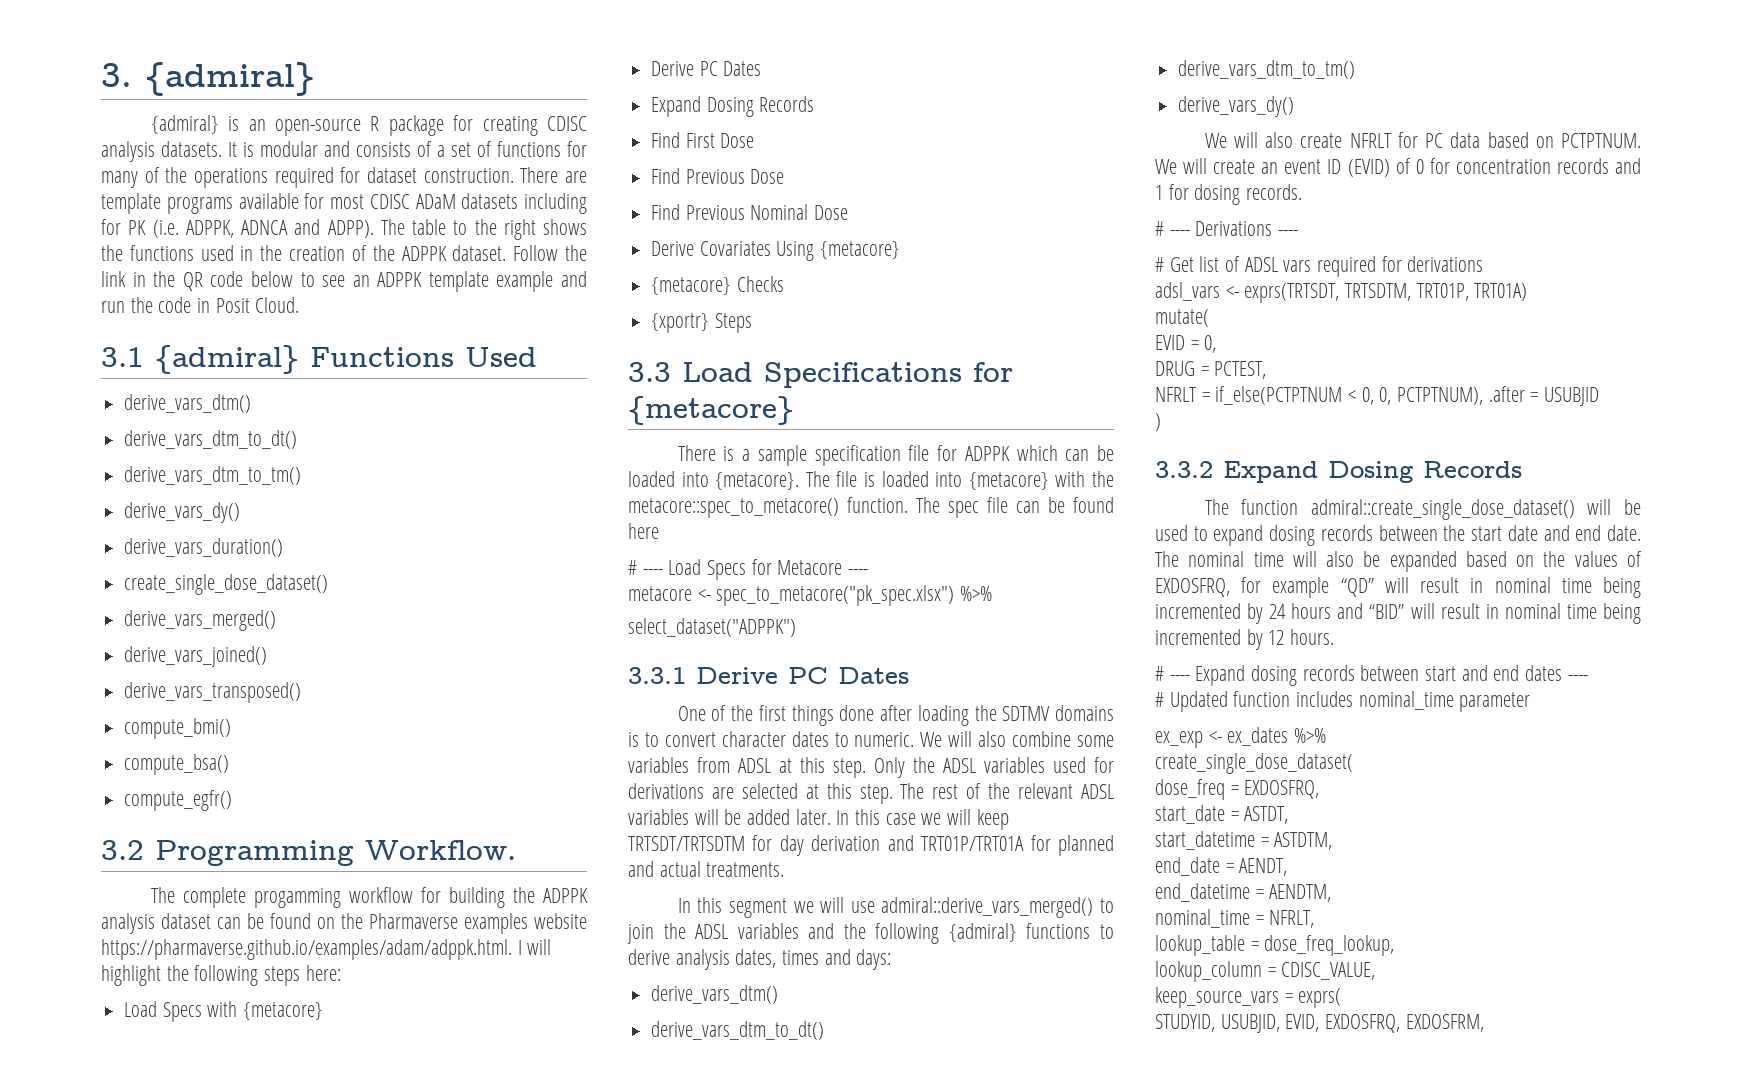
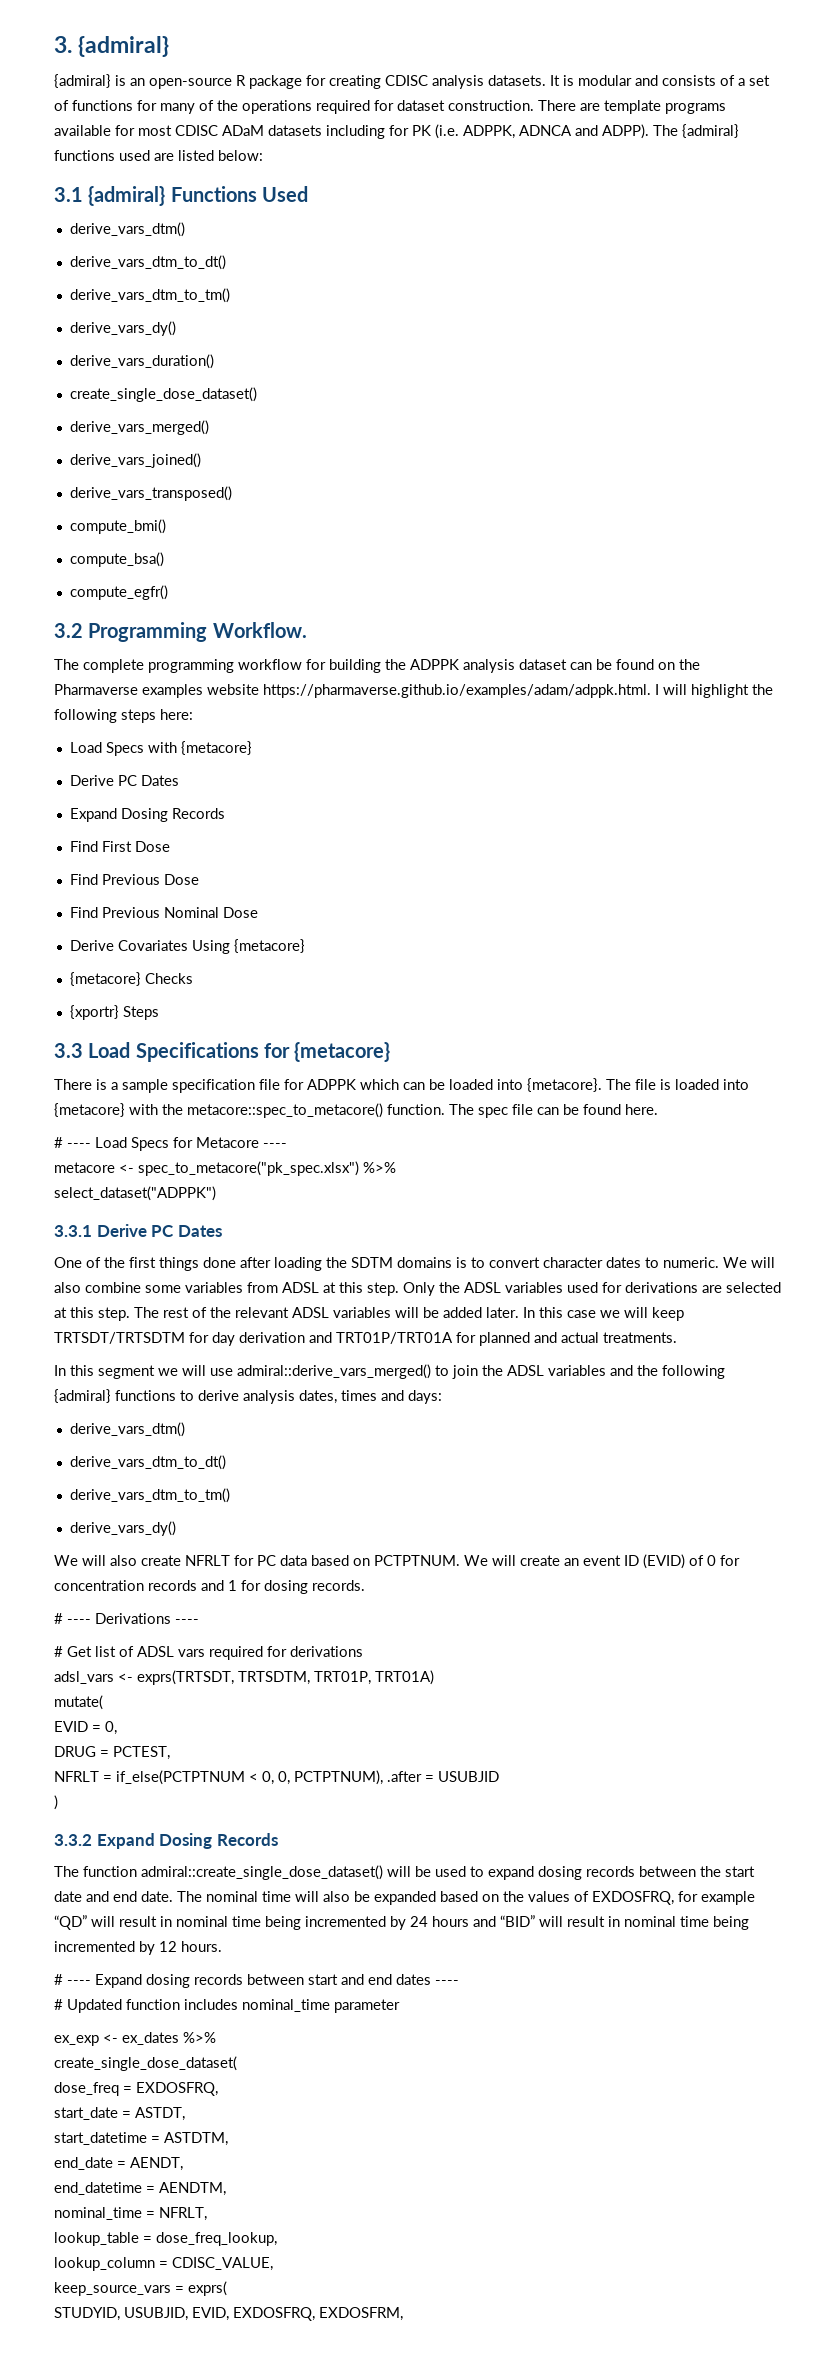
- The table to the right shows the functions used in the creation of the ADPPK dataset. Follow the link in the QR code below to see an ADPPK template example and run the code in Posit Cloud.
+ The {admiral} functions used are listed below:
- The complete progamming workflow for building the ADPPK analysis dataset can be found on the Pharmaverse examples website https://pharmaverse.github.io/examples/adam/adppk.html. I will highlight the following steps here:
+ The complete programming workflow for building the ADPPK analysis dataset can be found on the Pharmaverse examples website https://pharmaverse.github.io/examples/adam/adppk.html. I will highlight the following steps here:
- The spec file can be found here
+ The spec file can be found here.
- One of the first things done after loading the SDTMV domains is to convert character dates to numeric.
+ One of the first things done after loading the SDTM domains is to convert character dates to numeric.

